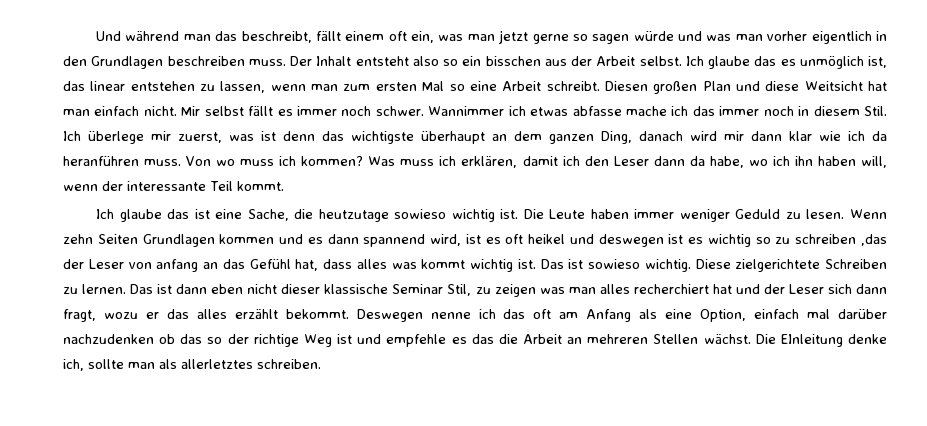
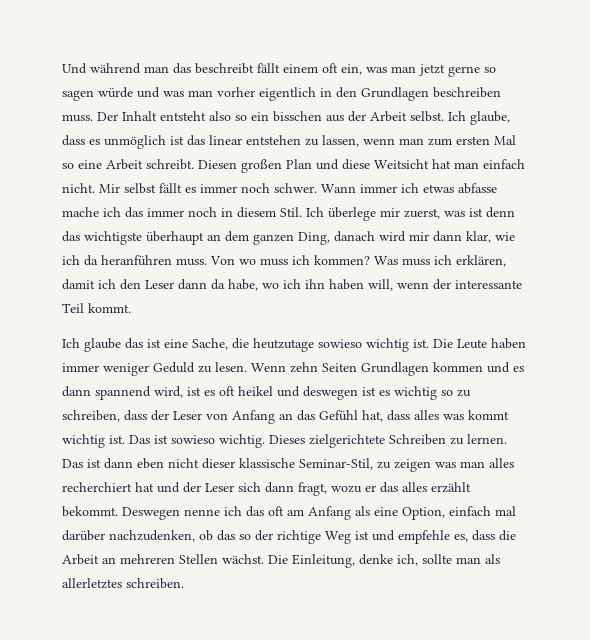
- Und während man das beschreibt, fällt einem oft ein, was man jetzt gerne so sagen würde und was man vorher eigentlich in den Grundlagen beschreiben muss.
+ Und während man das beschreibt fällt einem oft ein, was man jetzt gerne so sagen würde und was man vorher eigentlich in den Grundlagen beschreiben muss.
- Ich glaube das es unmöglich ist, das linear entstehen zu lassen, wenn man zum ersten Mal so eine Arbeit schreibt.
+ Ich glaube, dass es unmöglich ist das linear entstehen zu lassen, wenn man zum ersten Mal so eine Arbeit schreibt.
- Wannimmer ich etwas abfasse mache ich das immer noch in diesem Stil.
+ Wann immer ich etwas abfasse mache ich das immer noch in diesem Stil.
- Ich überlege mir zuerst, was ist denn das wichtigste überhaupt an dem ganzen Ding, danach wird mir dann klar wie ich da heranführen muss.
+ Ich überlege mir zuerst, was ist denn das wichtigste überhaupt an dem ganzen Ding, danach wird mir dann klar, wie ich da heranführen muss.
- Wenn zehn Seiten Grundlagen kommen und es dann spannend wird, ist es oft heikel und deswegen ist es wichtig so zu schreiben ,das der Leser von anfang an das Gefühl hat, dass alles was kommt wichtig ist.
+ Wenn zehn Seiten Grundlagen kommen und es dann spannend wird, ist es oft heikel und deswegen ist es wichtig so zu schreiben, dass der Leser von Anfang an das Gefühl hat, dass alles was kommt wichtig ist.
- Diese zielgerichtete Schreiben zu lernen.
+ Dieses zielgerichtete Schreiben zu lernen.
- Das ist dann eben nicht dieser klassische Seminar Stil, zu zeigen was man alles recherchiert hat und der Leser sich dann fragt, wozu er das alles erzählt bekommt.
+ Das ist dann eben nicht dieser klassische Seminar-Stil, zu zeigen was man alles recherchiert hat und der Leser sich dann fragt, wozu er das alles erzählt bekommt.
- Deswegen nenne ich das oft am Anfang als eine Option, einfach mal darüber nachzudenken ob das so der richtige Weg ist und empfehle es das die Arbeit an mehreren Stellen wächst.
+ Deswegen nenne ich das oft am Anfang als eine Option, einfach mal darüber nachzudenken, ob das so der richtige Weg ist und empfehle es, dass die Arbeit an mehreren Stellen wächst.
- Die EInleitung denke ich, sollte man als allerletztes schreiben.
+ Die Einleitung, denke ich, sollte man als allerletztes schreiben.

